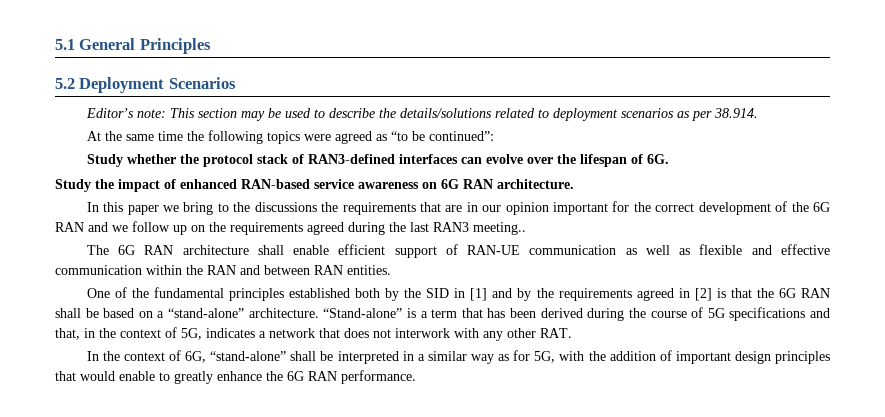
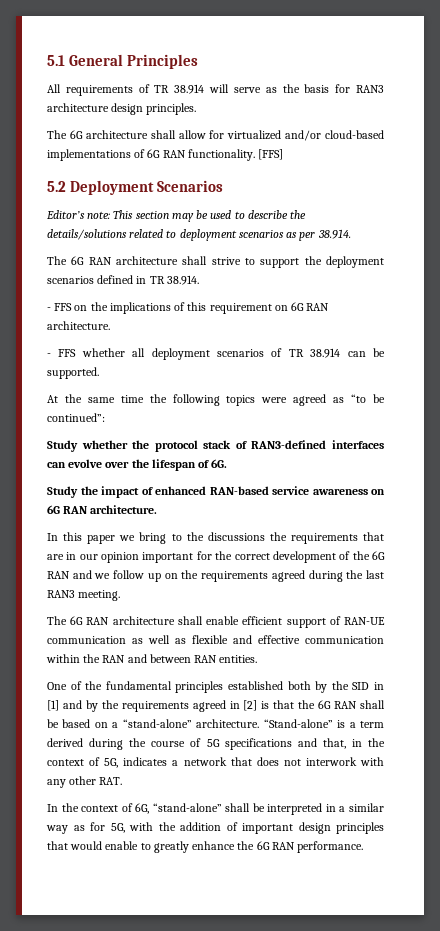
+ All requirements of TR 38.914 will serve as the basis for RAN3 architecture design principles.
+ The 6G architecture shall allow for virtualized and/or cloud-based implementations of 6G RAN functionality. [FFS]
+ The 6G RAN architecture shall strive to support the deployment scenarios defined in TR 38.914.
+ - FFS on the implications of this requirement on 6G RAN architecture.
+ - FFS whether all deployment scenarios of TR 38.914 can be supported.
- In this paper we bring to the discussions the requirements that are in our opinion important for the correct development of the 6G RAN and we follow up on the requirements agreed during the last RAN3 meeting..
+ In this paper we bring to the discussions the requirements that are in our opinion important for the correct development of the 6G RAN and we follow up on the requirements agreed during the last RAN3 meeting.
- “Stand-alone” is a term that has been derived during the course of 5G specifications and that, in the context of 5G, indicates a network that does not interwork with any other RAT.
+ “Stand-alone” is a term derived during the course of 5G specifications and that, in the context of 5G, indicates a network that does not interwork with any other RAT.

